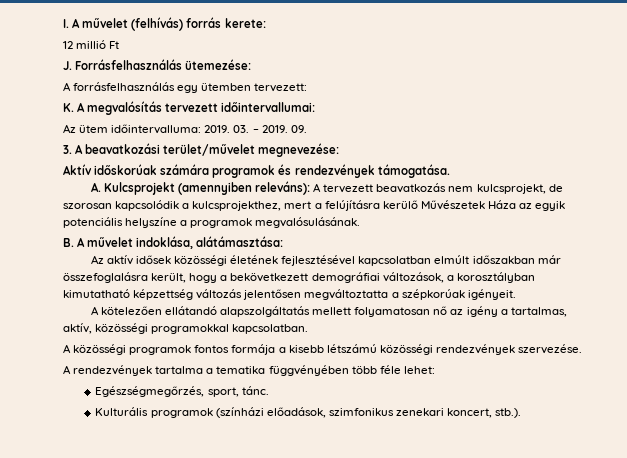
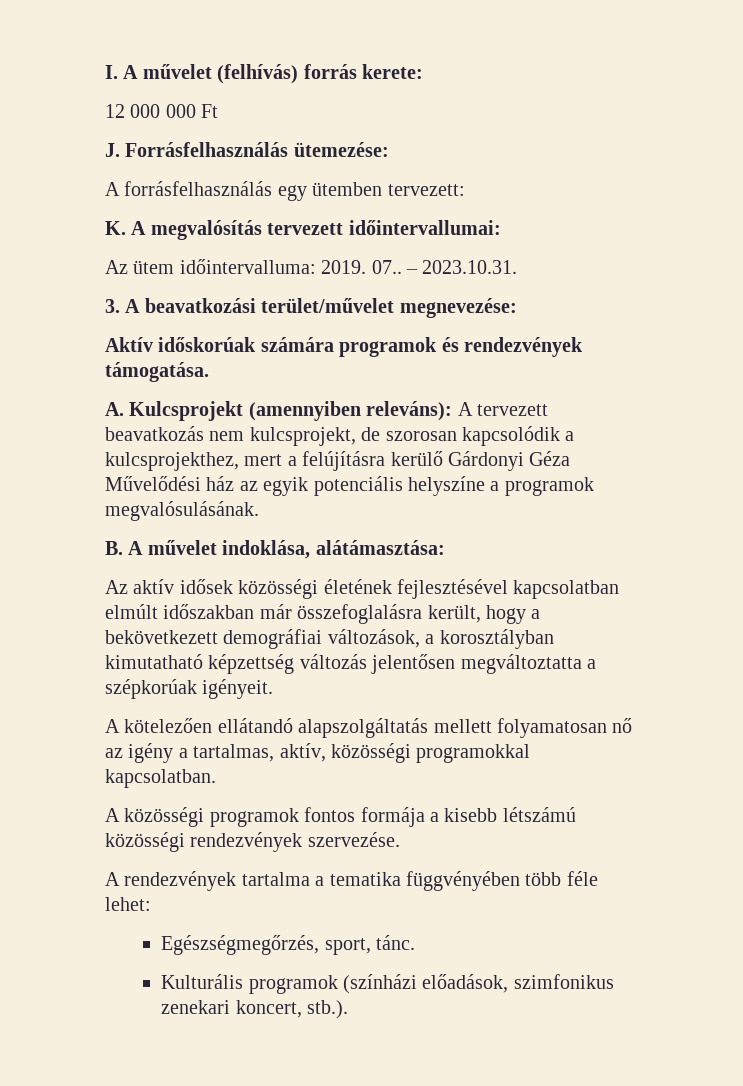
- 12 millió Ft
+ 12 000 000 Ft
- 03. – 2019. 09.
+ 07.. – 2023.10.31.
- A. Kulcsprojekt (amennyiben releváns): A tervezett beavatkozás nem kulcsprojekt, de szorosan kapcsolódik a kulcsprojekthez, mert a felújításra kerülő Művészetek Háza az egyik potenciális helyszíne a programok megvalósulásának.
+ A. Kulcsprojekt (amennyiben releváns): A tervezett beavatkozás nem kulcsprojekt, de szorosan kapcsolódik a kulcsprojekthez, mert a felújításra kerülő Gárdonyi Géza Művelődési ház az egyik potenciális helyszíne a programok megvalósulásának.

